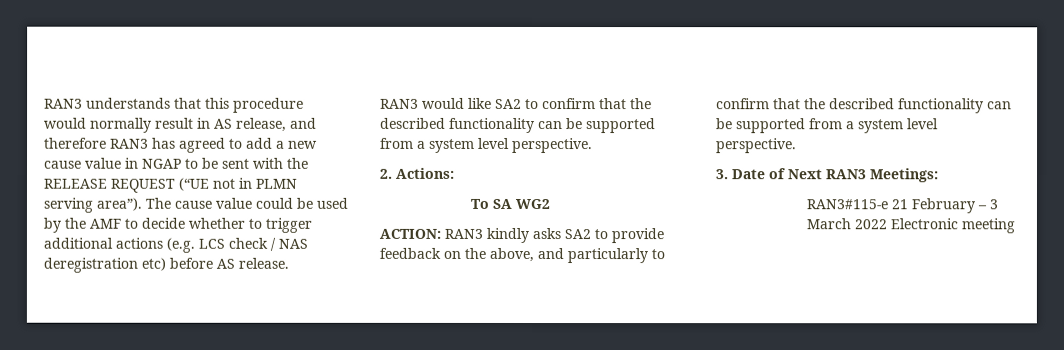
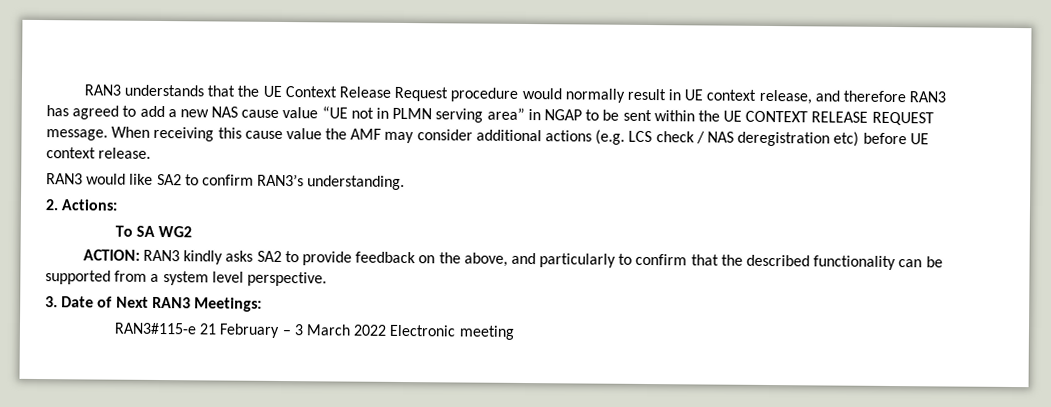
- RAN3 understands that this procedure would normally result in AS release, and therefore RAN3 has agreed to add a new cause value in NGAP to be sent with the RELEASE REQUEST (“UE not in PLMN serving area”). The cause value could be used by the AMF to decide whether to trigger additional actions (e.g. LCS check / NAS deregistration etc) before AS release.
+ RAN3 understands that the UE Context Release Request procedure would normally result in UE context release, and therefore RAN3 has agreed to add a new NAS cause value “UE not in PLMN serving area” in NGAP to be sent within the UE CONTEXT RELEASE REQUEST message. When receiving this cause value the AMF may consider additional actions (e.g. LCS check / NAS deregistration etc) before UE context release.
- RAN3 would like SA2 to confirm that the described functionality can be supported from a system level perspective.
+ RAN3 would like SA2 to confirm RAN3’s understanding.

